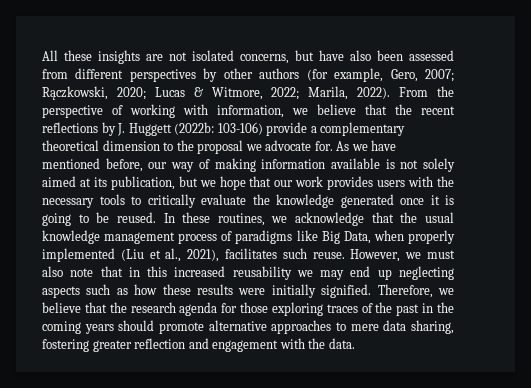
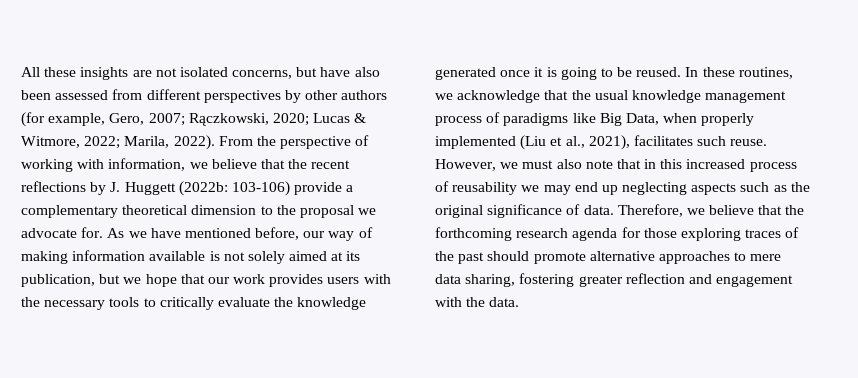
- However, we must also note that in this increased reusability we may end up neglecting aspects such as how these results were initially signified.
+ However, we must also note that in this increased process of reusability we may end up neglecting aspects such as the original significance of data.
- Therefore, we believe that the research agenda for those exploring traces of the past in the coming years should promote alternative approaches to mere data sharing, fostering greater reflection and engagement with the data.
+ Therefore, we believe that the forthcoming research agenda for those exploring traces of the past should promote alternative approaches to mere data sharing, fostering greater reflection and engagement with the data.

